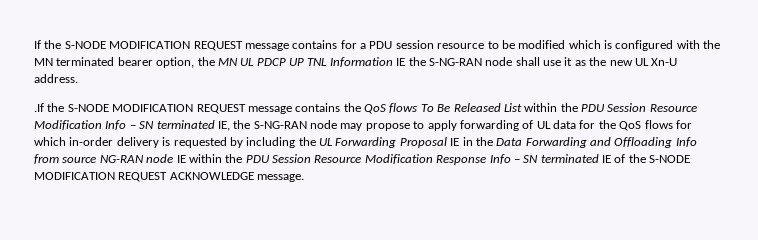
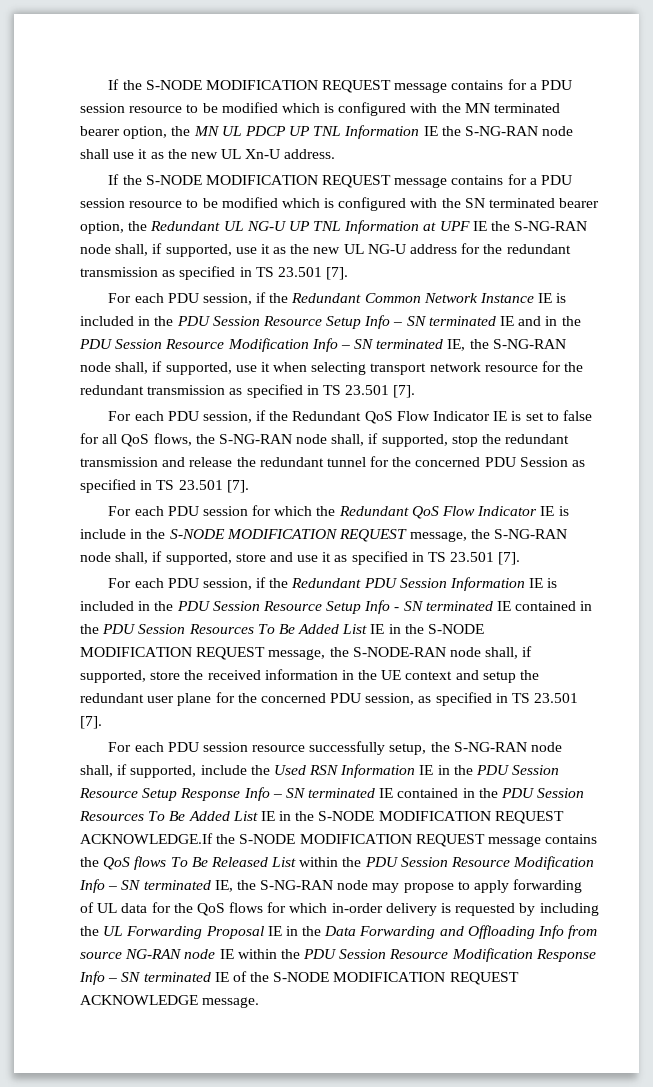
- .If the S-NODE MODIFICATION REQUEST message contains the QoS flows To Be Released List within the PDU Session Resource Modification Info – SN terminated IE, the S-NG-RAN node may propose to apply forwarding of UL data for the QoS flows for which in-order delivery is requested by including the UL Forwarding Proposal IE in the Data Forwarding and Offloading Info from source NG-RAN node IE within the PDU Session Resource Modification Response Info – SN terminated IE of the S-NODE MODIFICATION REQUEST ACKNOWLEDGE message.
+ If the S-NODE MODIFICATION REQUEST message contains for a PDU session resource to be modified which is configured with the SN terminated bearer option, the Redundant UL NG-U UP TNL Information at UPF IE the S-NG-RAN node shall, if supported, use it as the new UL NG-U address for the redundant transmission as specified in TS 23.501 [7].
+ For each PDU session, if the Redundant Common Network Instance IE is included in the PDU Session Resource Setup Info – SN terminated IE and in the PDU Session Resource Modification Info – SN terminated IE, the S-NG-RAN node shall, if supported, use it when selecting transport network resource for the redundant transmission as specified in TS 23.501 [7].
+ For each PDU session, if the Redundant QoS Flow Indicator IE is set to false for all QoS flows, the S-NG-RAN node shall, if supported, stop the redundant transmission and release the redundant tunnel for the concerned PDU Session as specified in TS 23.501 [7].
+ For each PDU session for which the Redundant QoS Flow Indicator IE is include in the S-NODE MODIFICATION REQUEST message, the S-NG-RAN node shall, if supported, store and use it as specified in TS 23.501 [7].
+ For each PDU session, if the Redundant PDU Session Information IE is included in the PDU Session Resource Setup Info - SN terminated IE contained in the PDU Session Resources To Be Added List IE in the S-NODE MODIFICATION REQUEST message, the S-NODE-RAN node shall, if supported, store the received information in the UE context and setup the redundant user plane for the concerned PDU session, as specified in TS 23.501 [7].
+ For each PDU session resource successfully setup, the S-NG-RAN node shall, if supported, include the Used RSN Information IE in the PDU Session Resource Setup Response Info – SN terminated IE contained in the PDU Session Resources To Be Added List IE in the S-NODE MODIFICATION REQUEST ACKNOWLEDGE.If the S-NODE MODIFICATION REQUEST message contains the QoS flows To Be Released List within the PDU Session Resource Modification Info – SN terminated IE, the S-NG-RAN node may propose to apply forwarding of UL data for the QoS flows for which in-order delivery is requested by including the UL Forwarding Proposal IE in the Data Forwarding and Offloading Info from source NG-RAN node IE within the PDU Session Resource Modification Response Info – SN terminated IE of the S-NODE MODIFICATION REQUEST ACKNOWLEDGE message.

